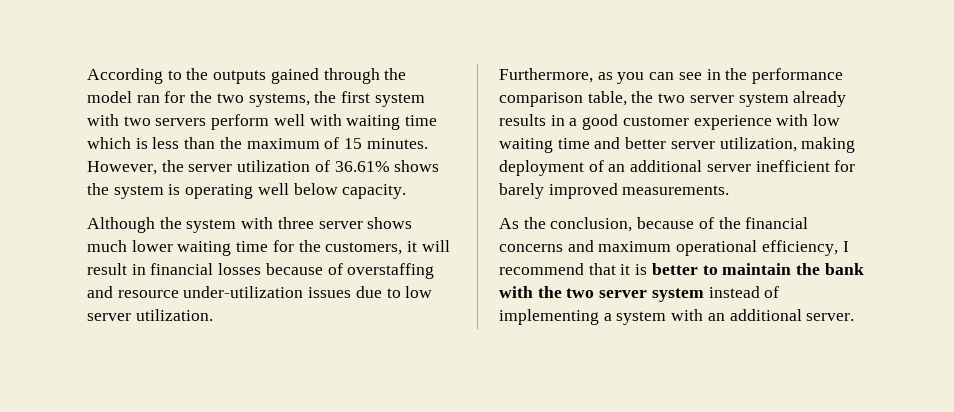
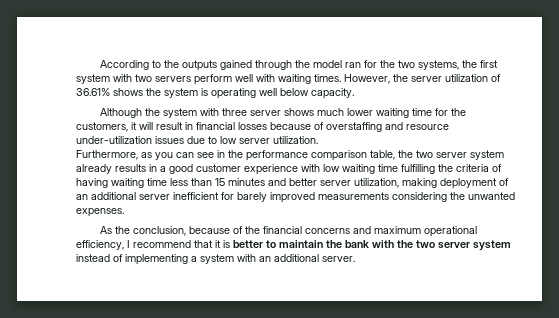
- According to the outputs gained through the model ran for the two systems, the first system with two servers perform well with waiting time which is less than the maximum of 15 minutes.
+ According to the outputs gained through the model ran for the two systems, the first system with two servers perform well with waiting times.
- Furthermore, as you can see in the performance comparison table, the two server system already results in a good customer experience with low waiting time and better server utilization, making deployment of an additional server inefficient for barely improved measurements.
+ Furthermore, as you can see in the performance comparison table, the two server system already results in a good customer experience with low waiting time fulfilling the criteria of having waiting time less than 15 minutes and better server utilization, making deployment of an additional server inefficient for barely improved measurements considering the unwanted expenses.

